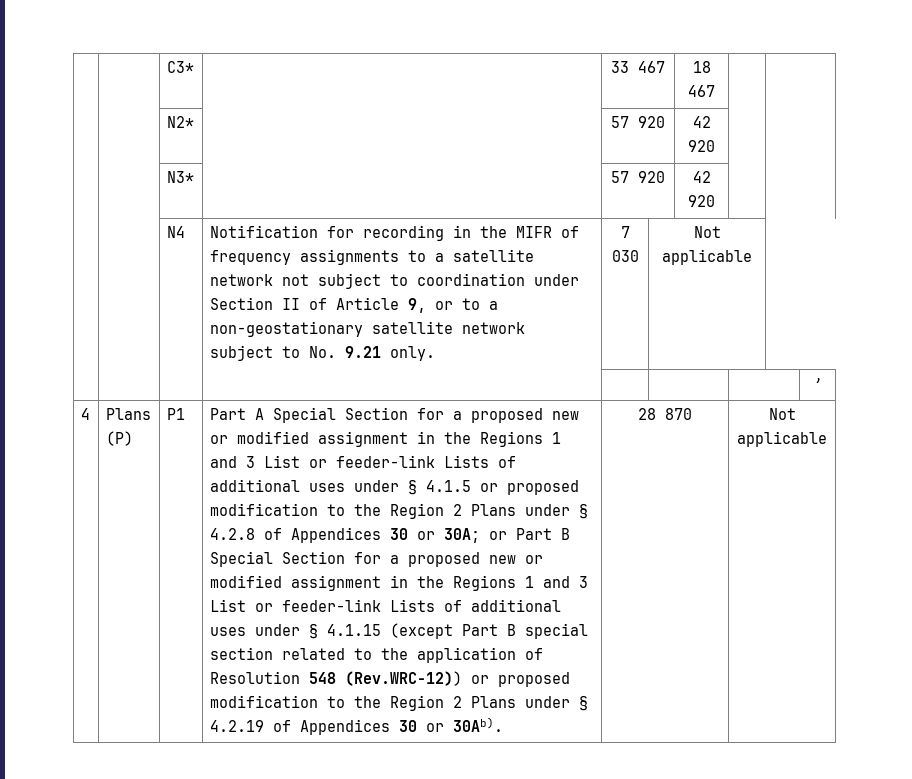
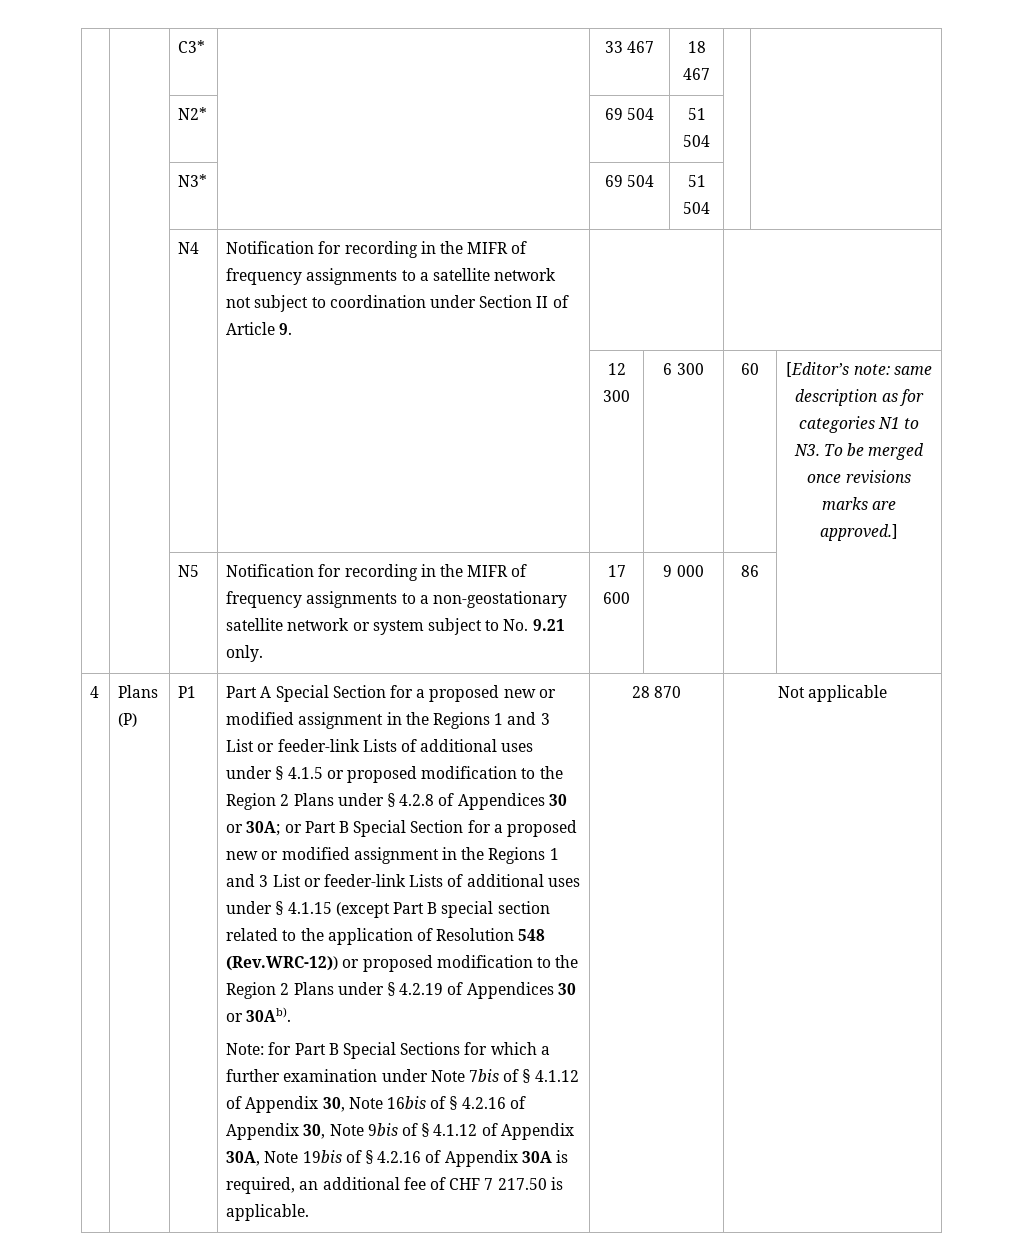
- | | N2* | | 57 920 | 42 920 | |
- | | N3* | | 57 920 | 42 920 | |
+ | | N2* | | 69 504 | 51 504 | |
+ | | N3* | | 69 504 | 51 504 | |
- | | N4 | Notification for recording in the MIFR of frequency assignments to a satellite network not subject to coordination under Section II of Article 9, or to a non-geostationary satellite network subject to No. 9.21 only. | 7 030 | Not applicable
- | | | | | | | ’
+ | | N4 | Notification for recording in the MIFR of frequency assignments to a satellite network not subject to coordination under Section II of Article 9. | |
+ | | | | 12 300 | 6 300 | 60 | [Editor’s note: same description as for categories N1 to N3. To be merged once revisions marks are approved.]
+ | | N5 | Notification for recording in the MIFR of frequency assignments to a non-geostationary satellite network or system subject to No. 9.21 only. | 17 600 | 9 000 | 86 |
+ Note: for Part B Special Sections for which a further examination under Note 7bis of § 4.1.12 of Appendix 30, Note 16bis of § 4.2.16 of Appendix 30, Note 9bis of § 4.1.12 of Appendix 30A, Note 19bis of § 4.2.16 of Appendix 30A is required, an additional fee of CHF 7 217.50 is applicable.

